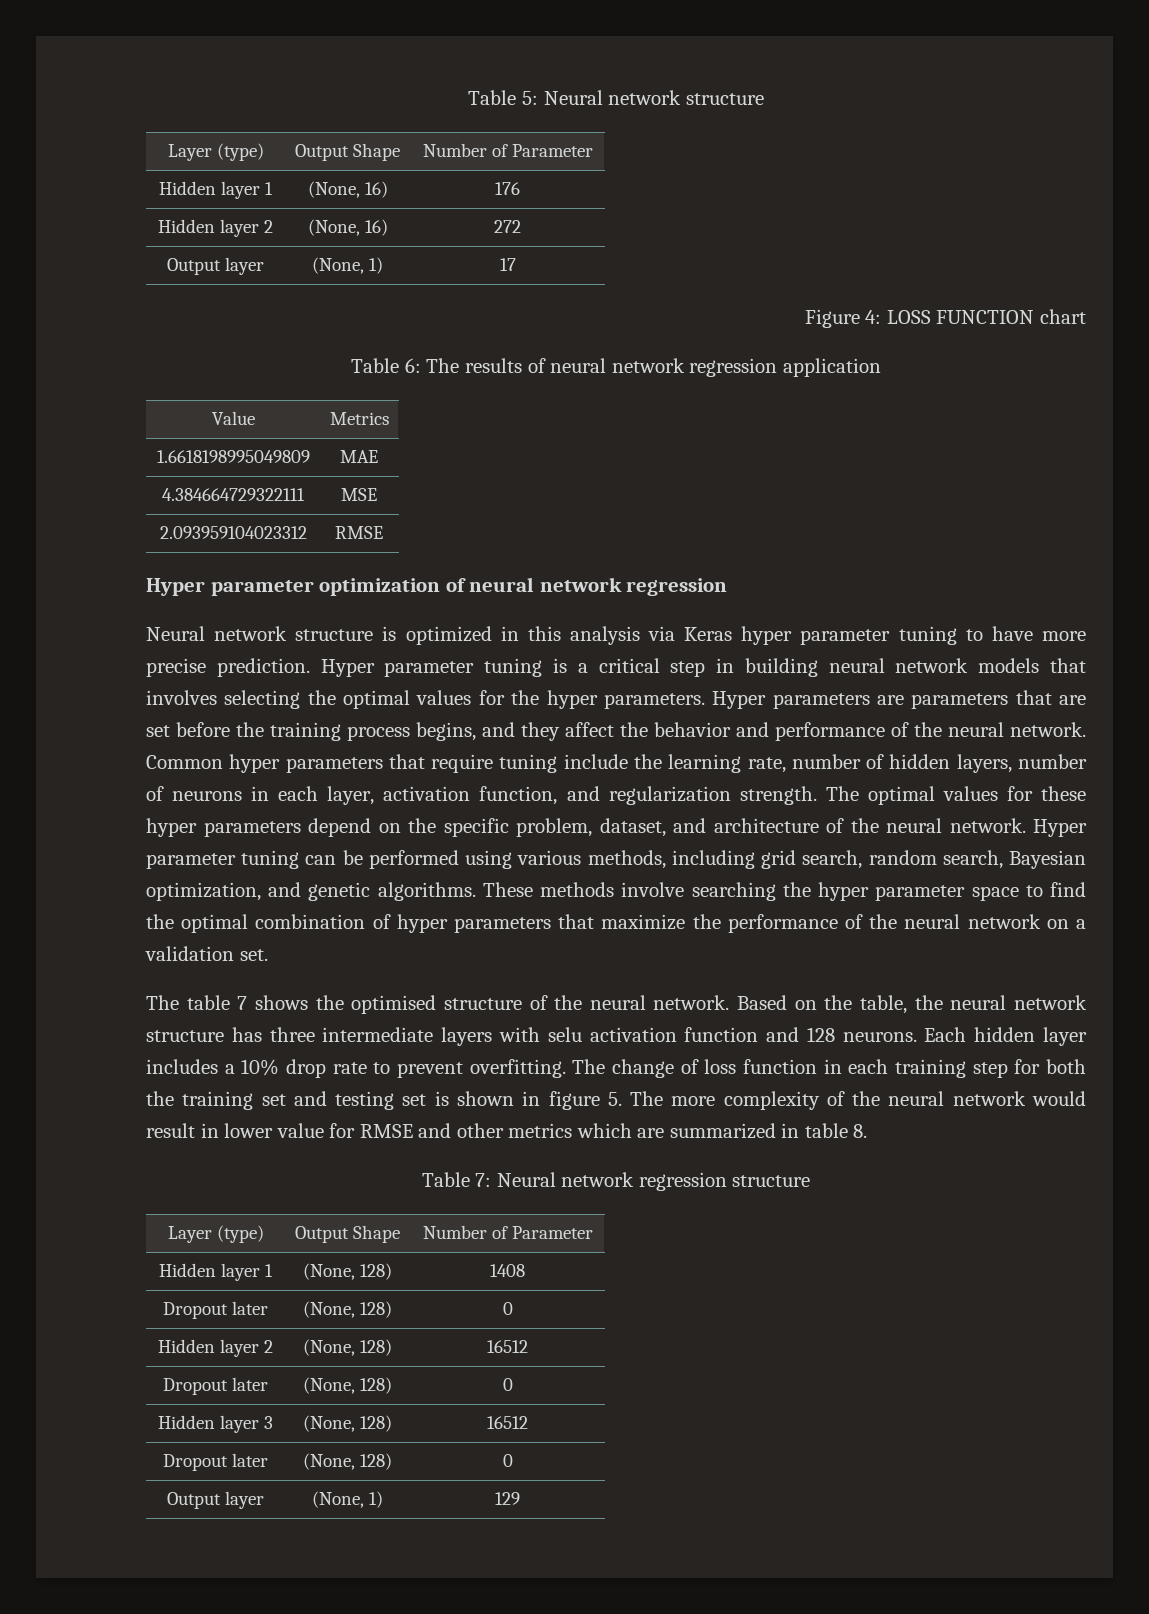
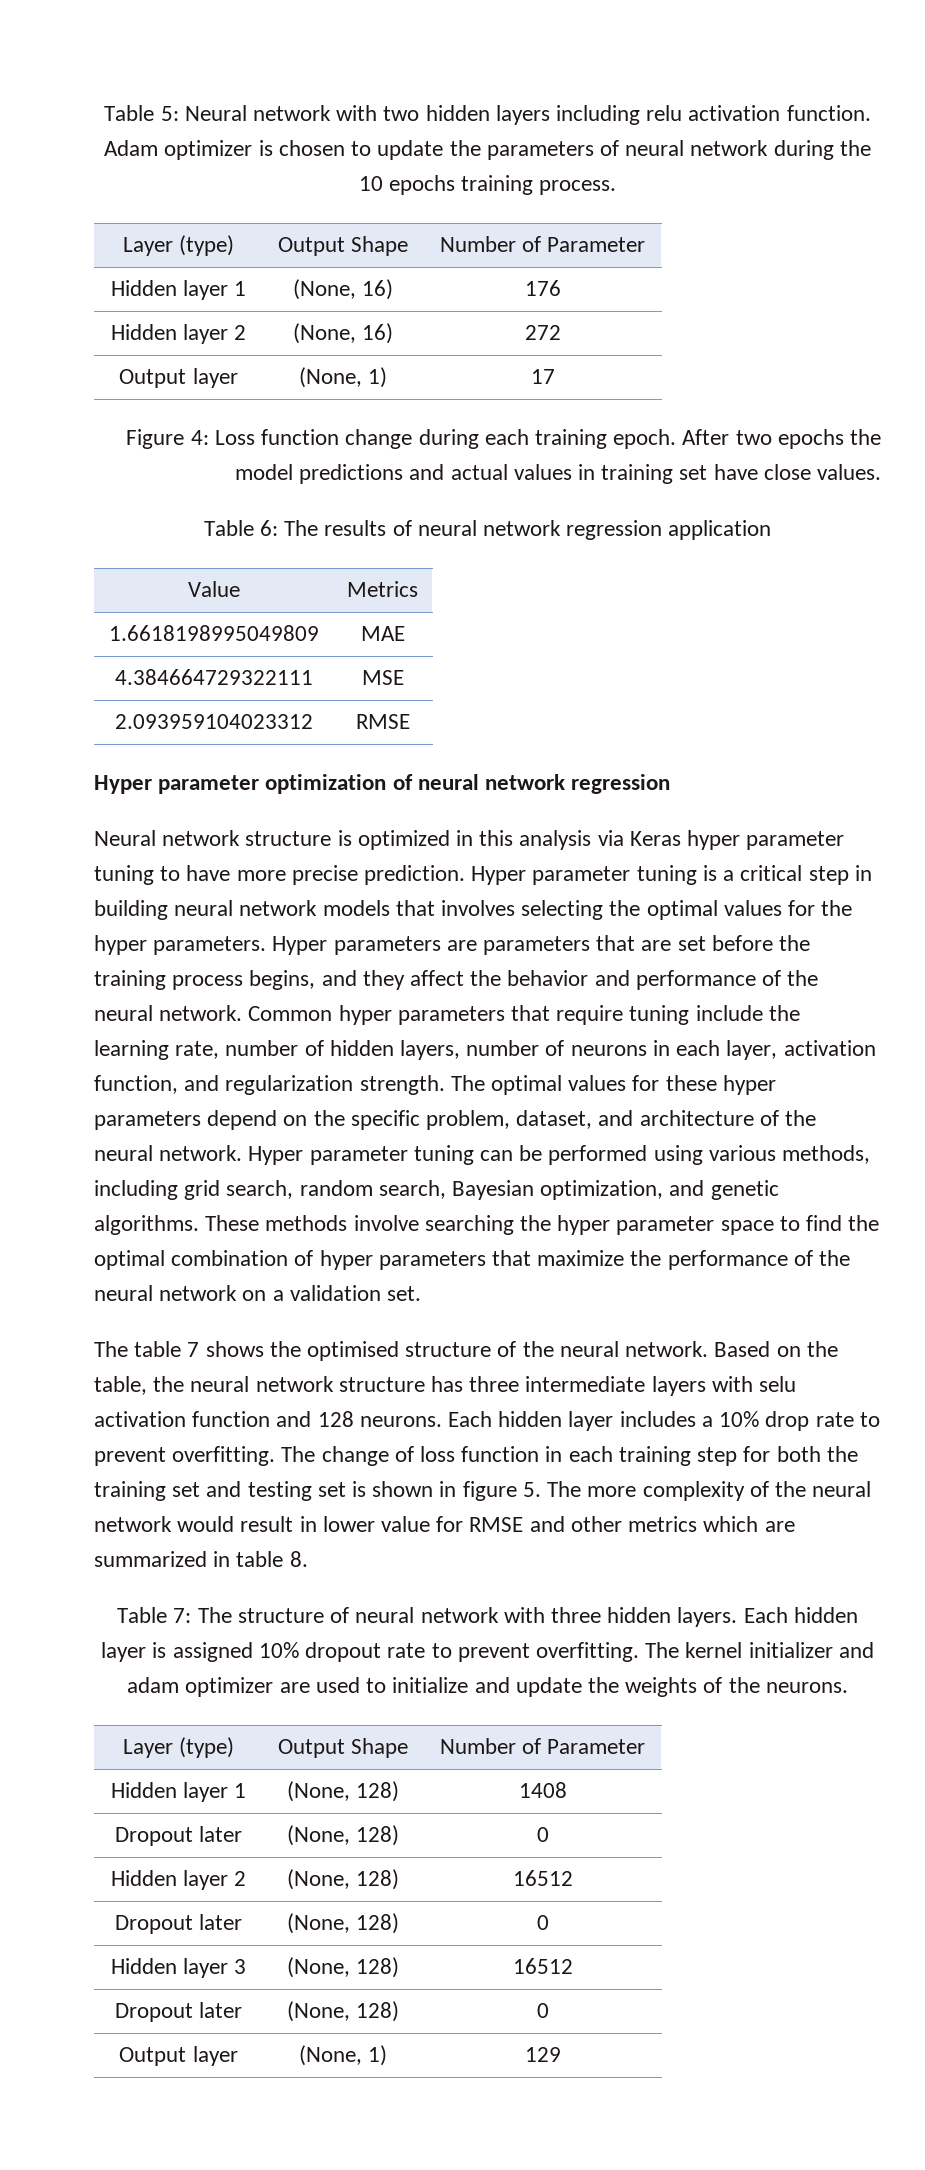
- Table 5: Neural network structure
+ Table 5: Neural network with two hidden layers including relu activation function. Adam optimizer is chosen to update the parameters of neural network during the 10 epochs training process.
- Figure 4: LOSS FUNCTION chart
+ Figure 4: Loss function change during each training epoch. After two epochs the model predictions and actual values in training set have close values.
- Table 7: Neural network regression structure
+ Table 7: The structure of neural network with three hidden layers. Each hidden layer is assigned 10% dropout rate to prevent overfitting. The kernel initializer and adam optimizer are used to initialize and update the weights of the neurons.

